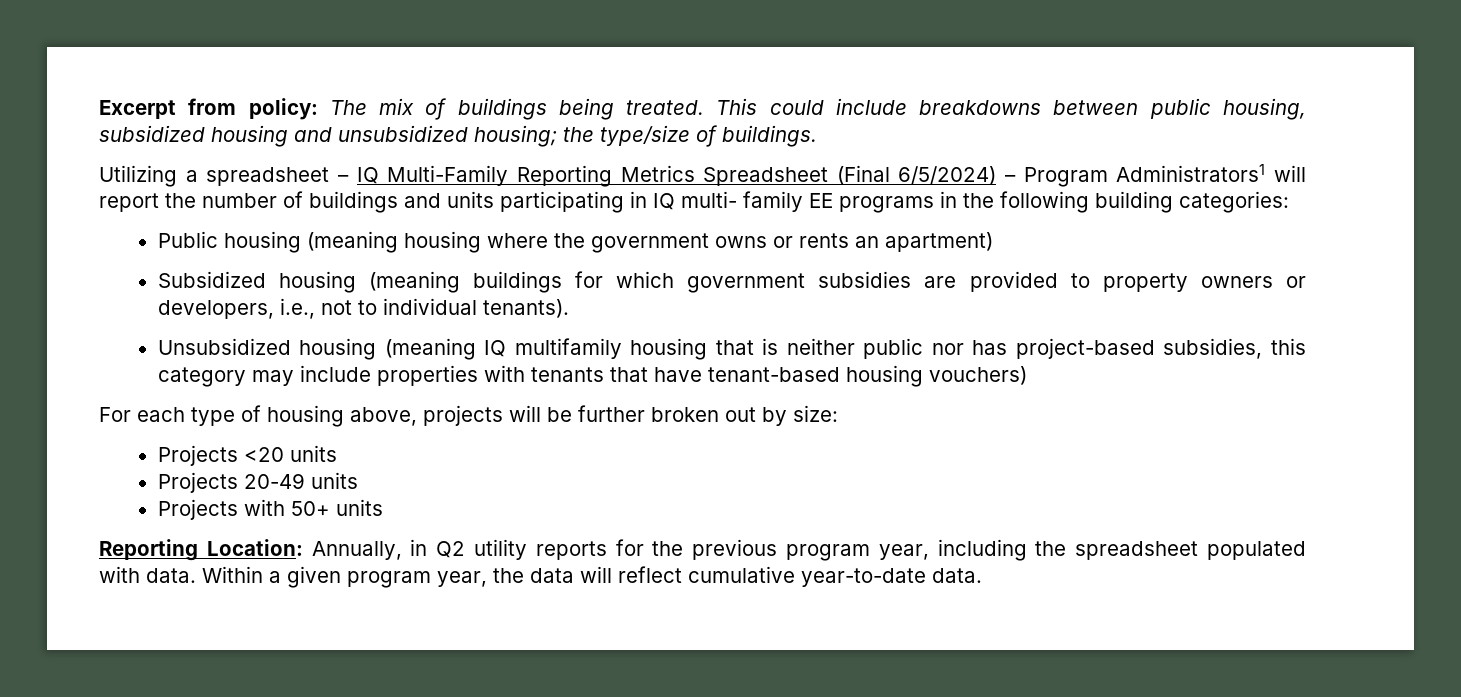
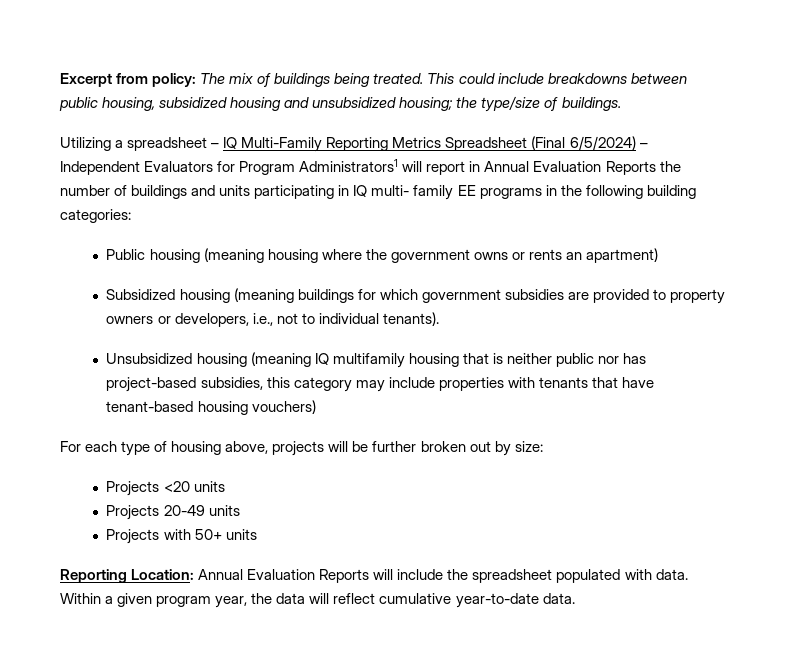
- Utilizing a spreadsheet – IQ Multi-Family Reporting Metrics Spreadsheet (Final 6/5/2024) – Program Administrators1 will report the number of buildings and units participating in IQ multi- family EE programs in the following building categories:
+ Utilizing a spreadsheet – IQ Multi-Family Reporting Metrics Spreadsheet (Final 6/5/2024) – Independent Evaluators for Program Administrators1 will report in Annual Evaluation Reports the number of buildings and units participating in IQ multi- family EE programs in the following building categories:
- Reporting Location: Annually, in Q2 utility reports for the previous program year, including the spreadsheet populated with data.
+ Reporting Location: Annual Evaluation Reports will include the spreadsheet populated with data.

